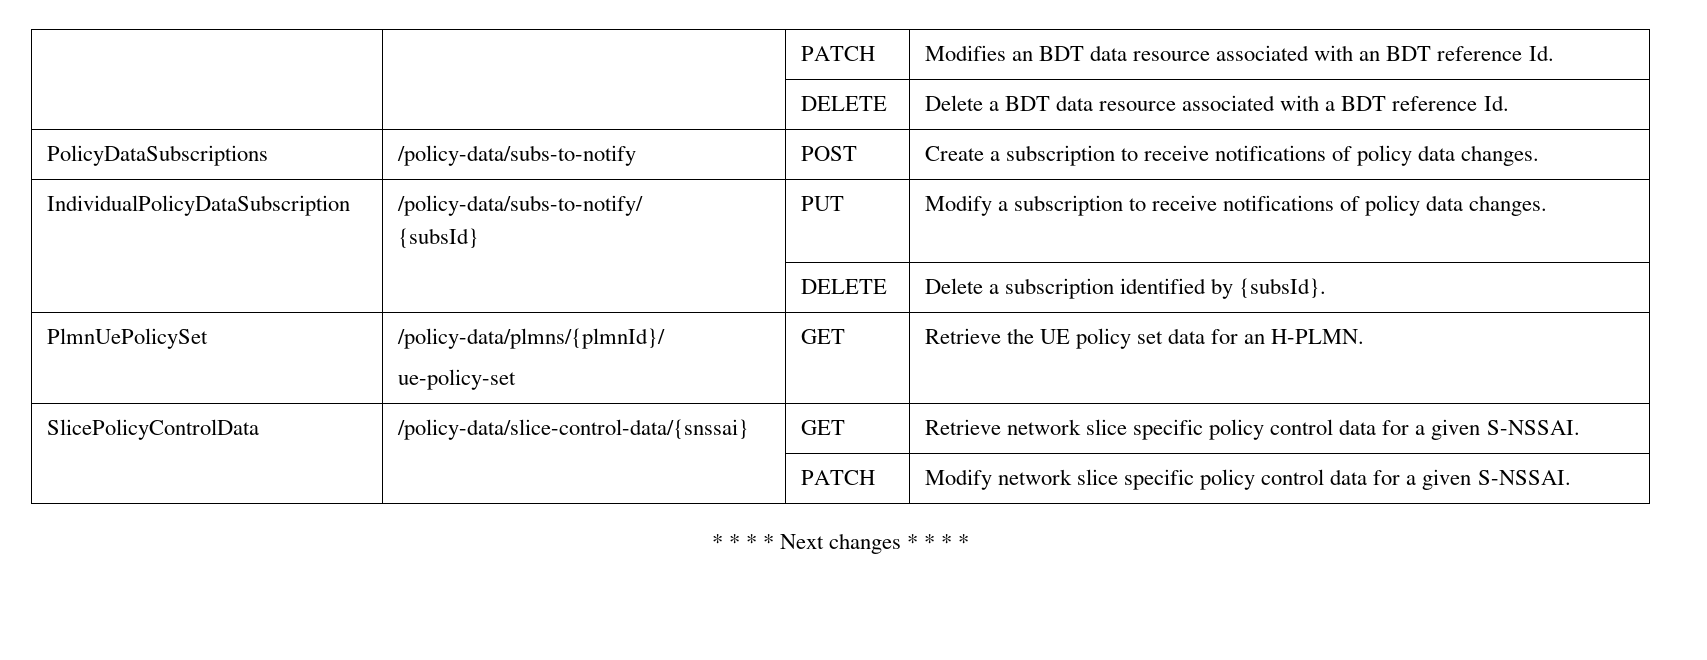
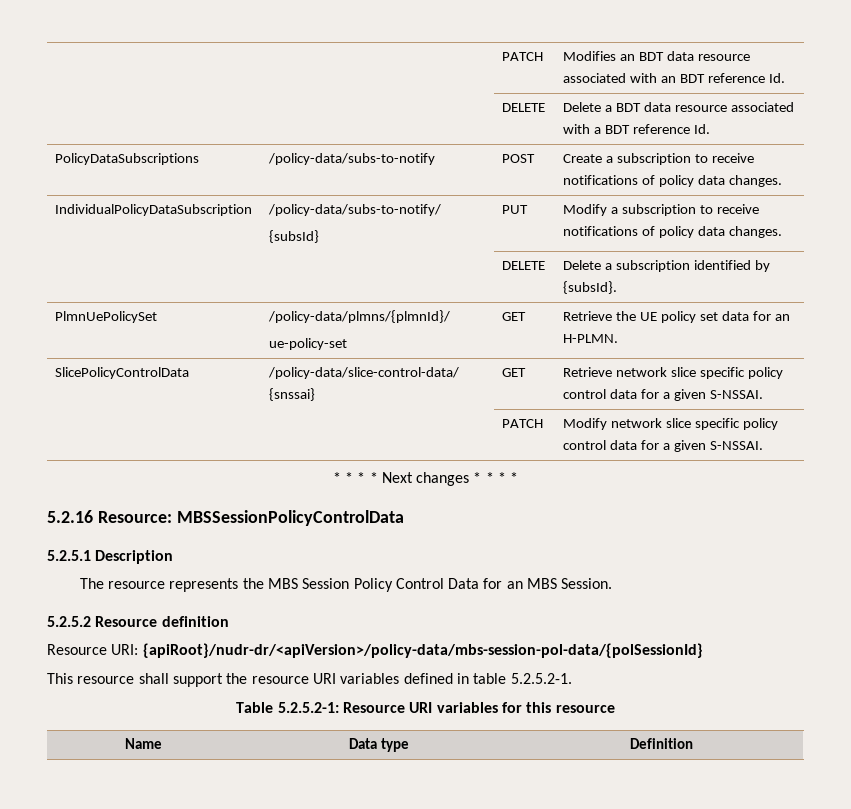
+ 5.2.16 Resource: MBSSessionPolicyControlData
+ 5.2.5.1 Description
+ The resource represents the MBS Session Policy Control Data for an MBS Session.
+ 5.2.5.2 Resource definition
+ Resource URI: {apiRoot}/nudr-dr/<apiVersion>/policy-data/mbs-session-pol-data/{polSessionId}
+ This resource shall support the resource URI variables defined in table 5.2.5.2-1.
+ Table 5.2.5.2-1: Resource URI variables for this resource
+ Name | Data type | Definition

